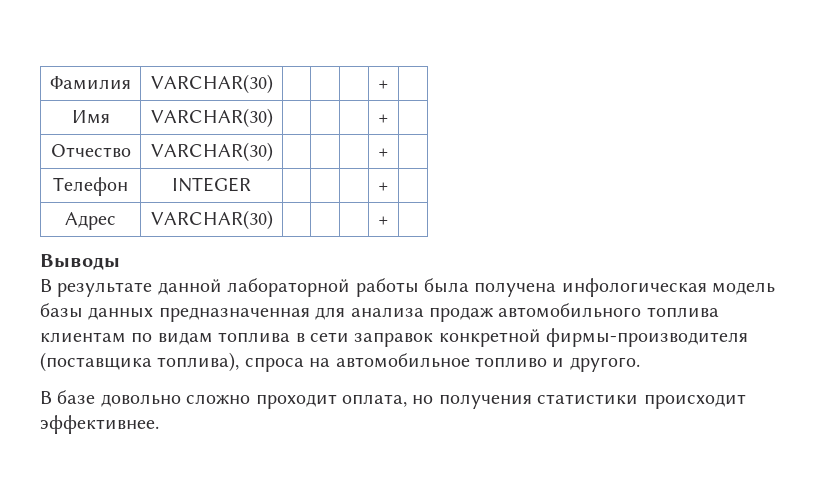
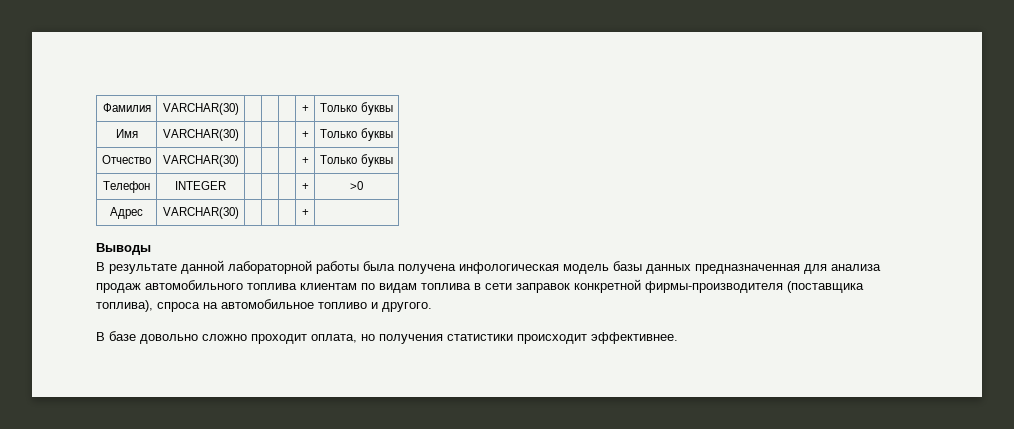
- Фамилия | VARCHAR(30) | | | | + |
+ Фамилия | VARCHAR(30) | | | | + | Только буквы
- Имя | VARCHAR(30) | | | | + |
+ Имя | VARCHAR(30) | | | | + | Только буквы
- Отчество | VARCHAR(30) | | | | + |
+ Отчество | VARCHAR(30) | | | | + | Только буквы
- Телефон | INTEGER | | | | + |
+ Телефон | INTEGER | | | | + | >0

